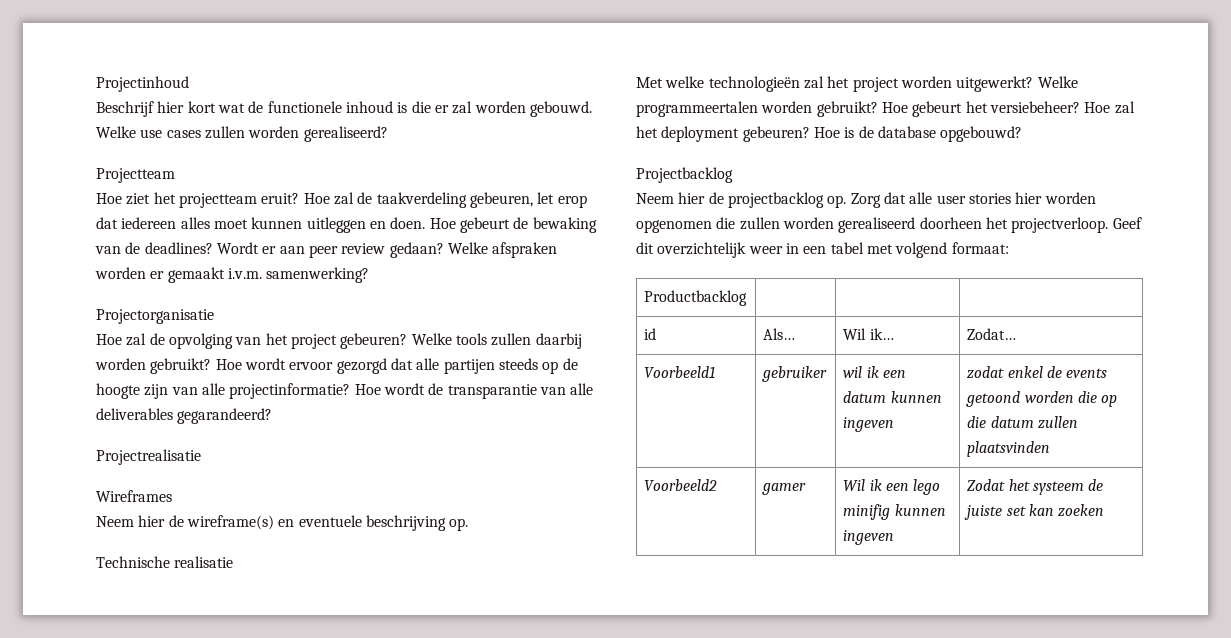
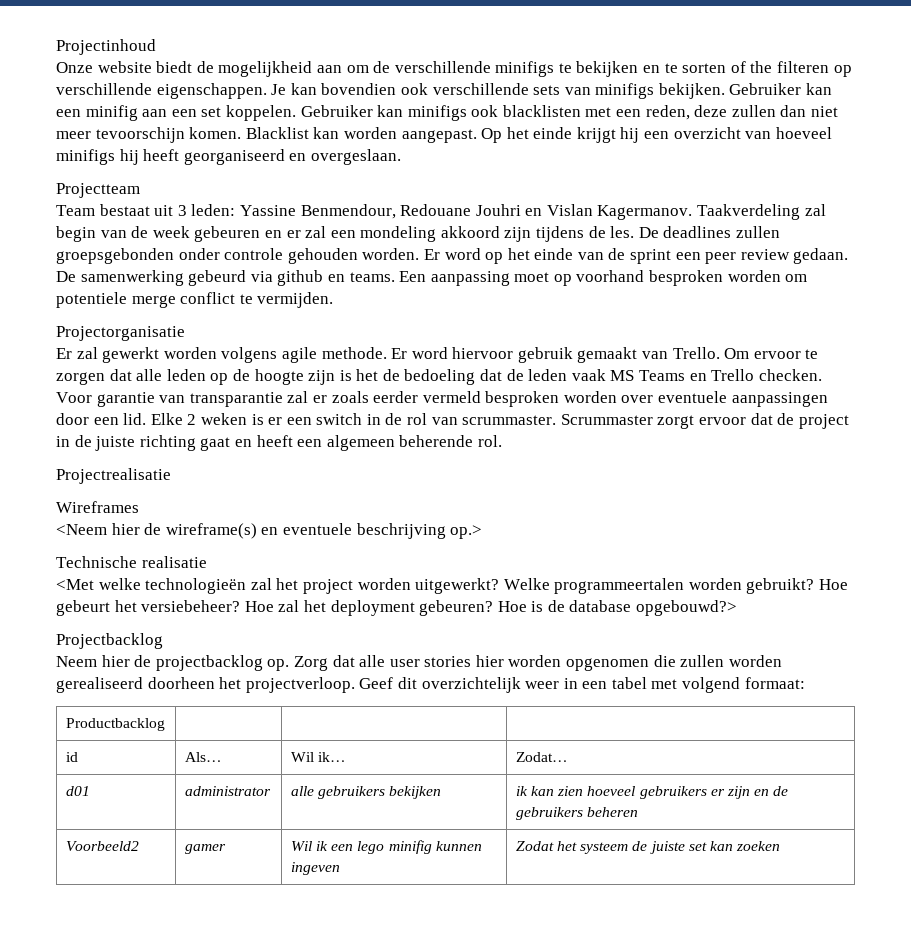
- Beschrijf hier kort wat de functionele inhoud is die er zal worden gebouwd. Welke use cases zullen worden gerealiseerd?
+ Onze website biedt de mogelijkheid aan om de verschillende minifigs te bekijken en te sorten of the filteren op verschillende eigenschappen. Je kan bovendien ook verschillende sets van minifigs bekijken. Gebruiker kan een minifig aan een set koppelen. Gebruiker kan minifigs ook blacklisten met een reden, deze zullen dan niet meer tevoorschijn komen. Blacklist kan worden aangepast. Op het einde krijgt hij een overzicht van hoeveel minifigs hij heeft georganiseerd en overgeslaan.
  Projectteam
- Hoe ziet het projectteam eruit? Hoe zal de taakverdeling gebeuren, let erop dat iedereen alles moet kunnen uitleggen en doen. Hoe gebeurt de bewaking van de deadlines? Wordt er aan peer review gedaan? Welke afspraken worden er gemaakt i.v.m. samenwerking?
+ Team bestaat uit 3 leden: Yassine Benmendour, Redouane Jouhri en Vislan Kagermanov. Taakverdeling zal begin van de week gebeuren en er zal een mondeling akkoord zijn tijdens de les. De deadlines zullen groepsgebonden onder controle gehouden worden. Er word op het einde van de sprint een peer review gedaan. De samenwerking gebeurd via github en teams. Een aanpassing moet op voorhand besproken worden om potentiele merge conflict te vermijden.
  Projectorganisatie
- Hoe zal de opvolging van het project gebeuren? Welke tools zullen daarbij worden gebruikt? Hoe wordt ervoor gezorgd dat alle partijen steeds op de hoogte zijn van alle projectinformatie? Hoe wordt de transparantie van alle deliverables gegarandeerd?
+ Er zal gewerkt worden volgens agile methode. Er word hiervoor gebruik gemaakt van Trello. Om ervoor te zorgen dat alle leden op de hoogte zijn is het de bedoeling dat de leden vaak MS Teams en Trello checken. Voor garantie van transparantie zal er zoals eerder vermeld besproken worden over eventuele aanpassingen door een lid. Elke 2 weken is er een switch in de rol van scrummaster. Scrummaster zorgt ervoor dat de project in de juiste richting gaat en heeft een algemeen beherende rol.
- Neem hier de wireframe(s) en eventuele beschrijving op.
+ <Neem hier de wireframe(s) en eventuele beschrijving op.>
- Met welke technologieën zal het project worden uitgewerkt?
+ <Met welke technologieën zal het project worden uitgewerkt?
- Hoe is de database opgebouwd?
+ Hoe is de database opgebouwd?>
- Voorbeeld1 | gebruiker | wil ik een datum kunnen ingeven | zodat enkel de events getoond worden die op die datum zullen plaatsvinden
+ d01 | administrator | alle gebruikers bekijken | ik kan zien hoeveel gebruikers er zijn en de gebruikers beheren

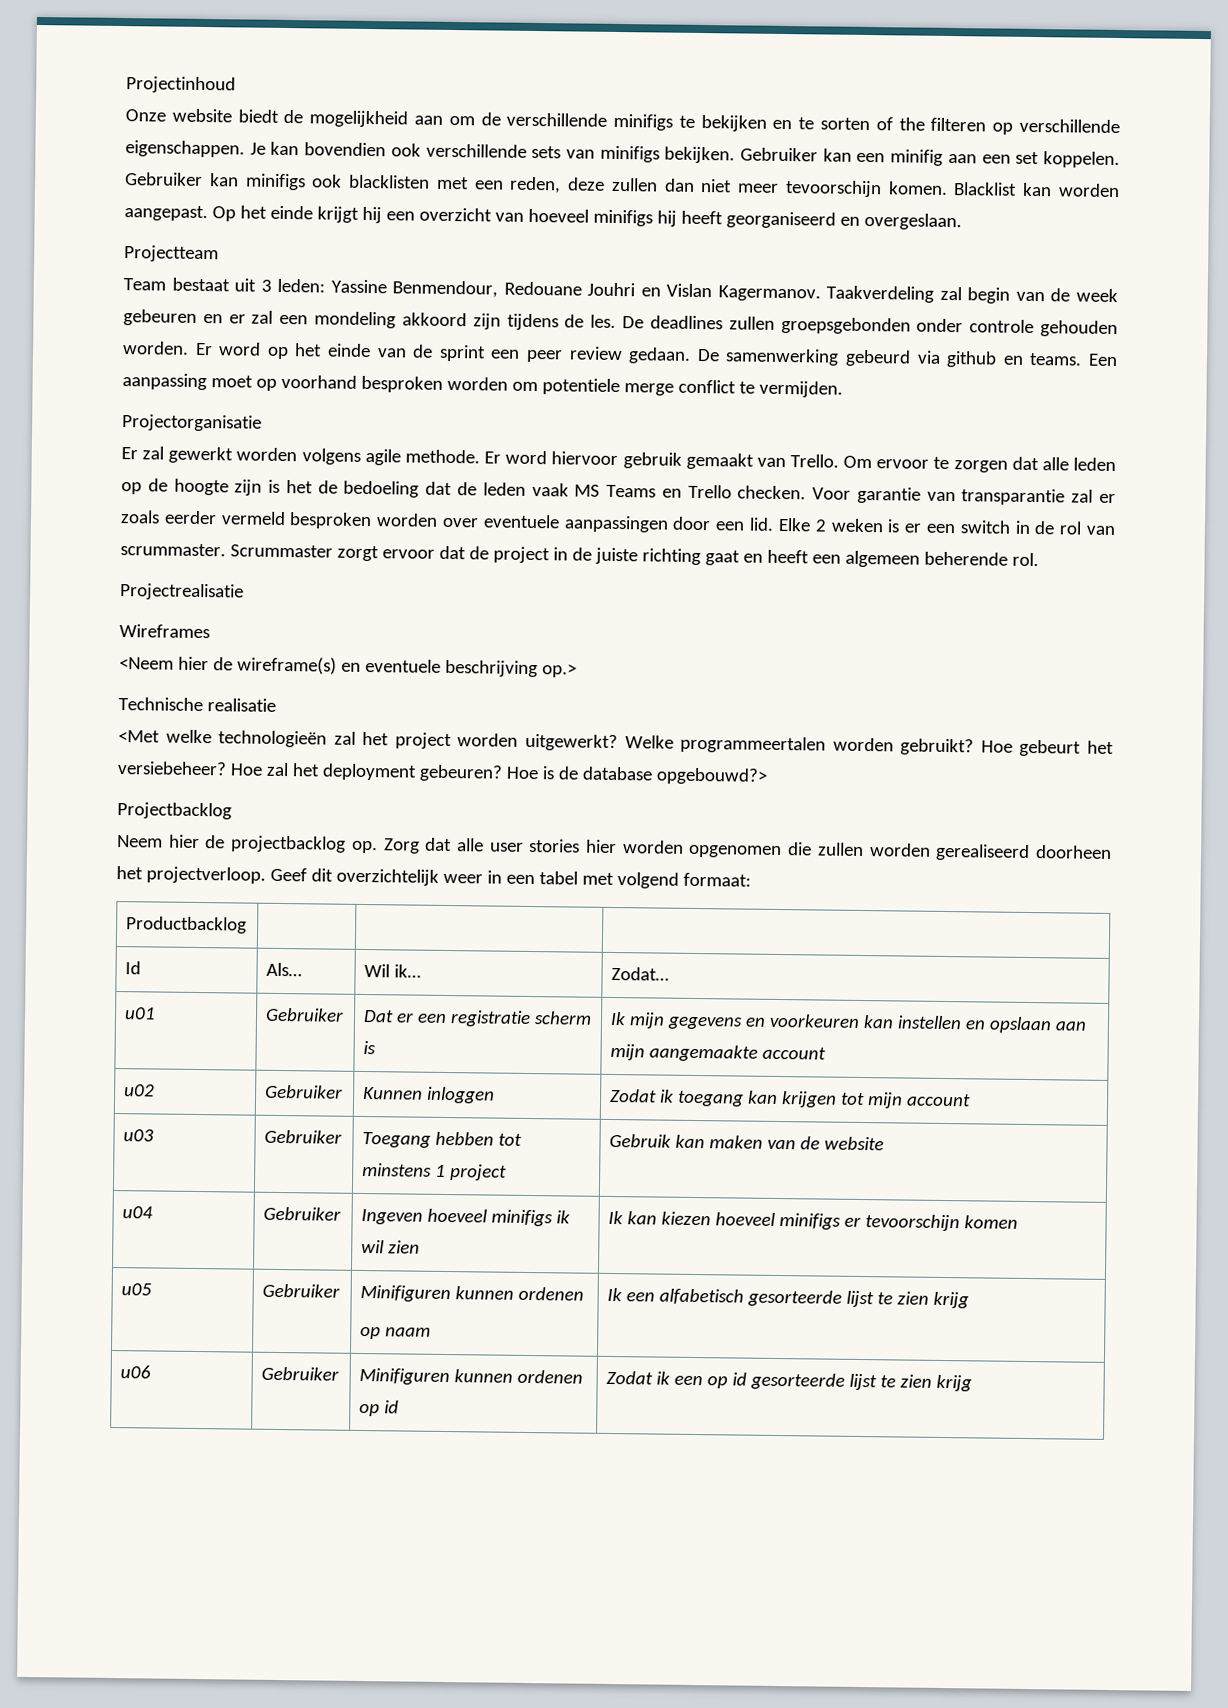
- id | Als… | Wil ik… | Zodat…
+ Id | Als… | Wil ik… | Zodat…
- d01 | administrator | alle gebruikers bekijken | ik kan zien hoeveel gebruikers er zijn en de gebruikers beheren
- Voorbeeld2 | gamer | Wil ik een lego minifig kunnen ingeven | Zodat het systeem de juiste set kan zoeken
+ u01 | Gebruiker | Dat er een registratie scherm is | Ik mijn gegevens en voorkeuren kan instellen en opslaan aan mijn aangemaakte account
+ u02 | Gebruiker | Kunnen inloggen | Zodat ik toegang kan krijgen tot mijn account
+ u03 | Gebruiker | Toegang hebben tot minstens 1 project | Gebruik kan maken van de website
+ u04 | Gebruiker | Ingeven hoeveel minifigs ik wil zien | Ik kan kiezen hoeveel minifigs er tevoorschijn komen
+ u05 | Gebruiker | Minifiguren kunnen ordenen
+ op naam | Ik een alfabetisch gesorteerde lijst te zien krijg
+ u06 | Gebruiker | Minifiguren kunnen ordenen op id | Zodat ik een op id gesorteerde lijst te zien krijg

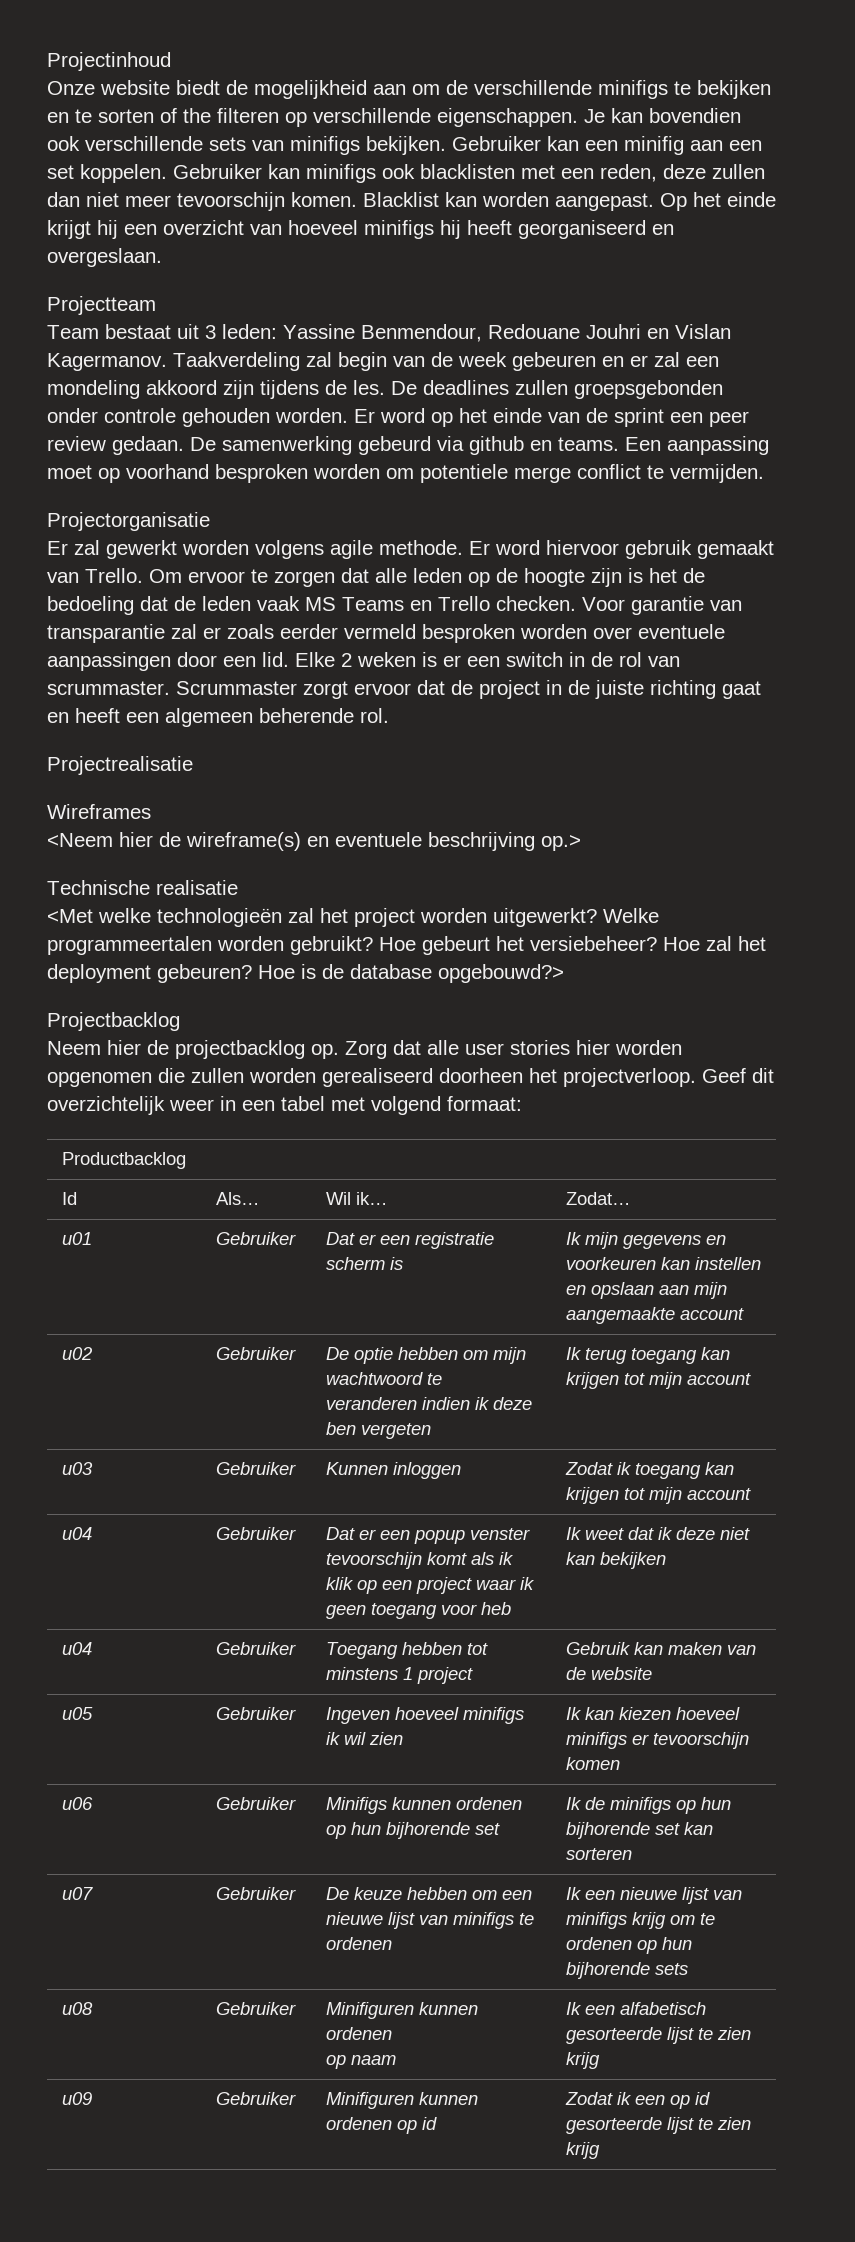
- u02 | Gebruiker | Kunnen inloggen | Zodat ik toegang kan krijgen tot mijn account
+ u02 | Gebruiker | De optie hebben om mijn wachtwoord te veranderen indien ik deze ben vergeten | Ik terug toegang kan krijgen tot mijn account
+ u03 | Gebruiker | Kunnen inloggen | Zodat ik toegang kan krijgen tot mijn account
- u03 | Gebruiker | Toegang hebben tot minstens 1 project | Gebruik kan maken van de website
+ u04 | Gebruiker | Dat er een popup venster tevoorschijn komt als ik klik op een project waar ik geen toegang voor heb | Ik weet dat ik deze niet kan bekijken
+ u04 | Gebruiker | Toegang hebben tot minstens 1 project | Gebruik kan maken van de website
- u04 | Gebruiker | Ingeven hoeveel minifigs ik wil zien | Ik kan kiezen hoeveel minifigs er tevoorschijn komen
+ u05 | Gebruiker | Ingeven hoeveel minifigs ik wil zien | Ik kan kiezen hoeveel minifigs er tevoorschijn komen
- u05 | Gebruiker | Minifiguren kunnen ordenen
+ u06 | Gebruiker | Minifigs kunnen ordenen op hun bijhorende set | Ik de minifigs op hun bijhorende set kan sorteren
+ u07 | Gebruiker | De keuze hebben om een nieuwe lijst van minifigs te ordenen | Ik een nieuwe lijst van minifigs krijg om te ordenen op hun bijhorende sets
+ u08 | Gebruiker | Minifiguren kunnen ordenen
- u06 | Gebruiker | Minifiguren kunnen ordenen op id | Zodat ik een op id gesorteerde lijst te zien krijg
+ u09 | Gebruiker | Minifiguren kunnen ordenen op id | Zodat ik een op id gesorteerde lijst te zien krijg

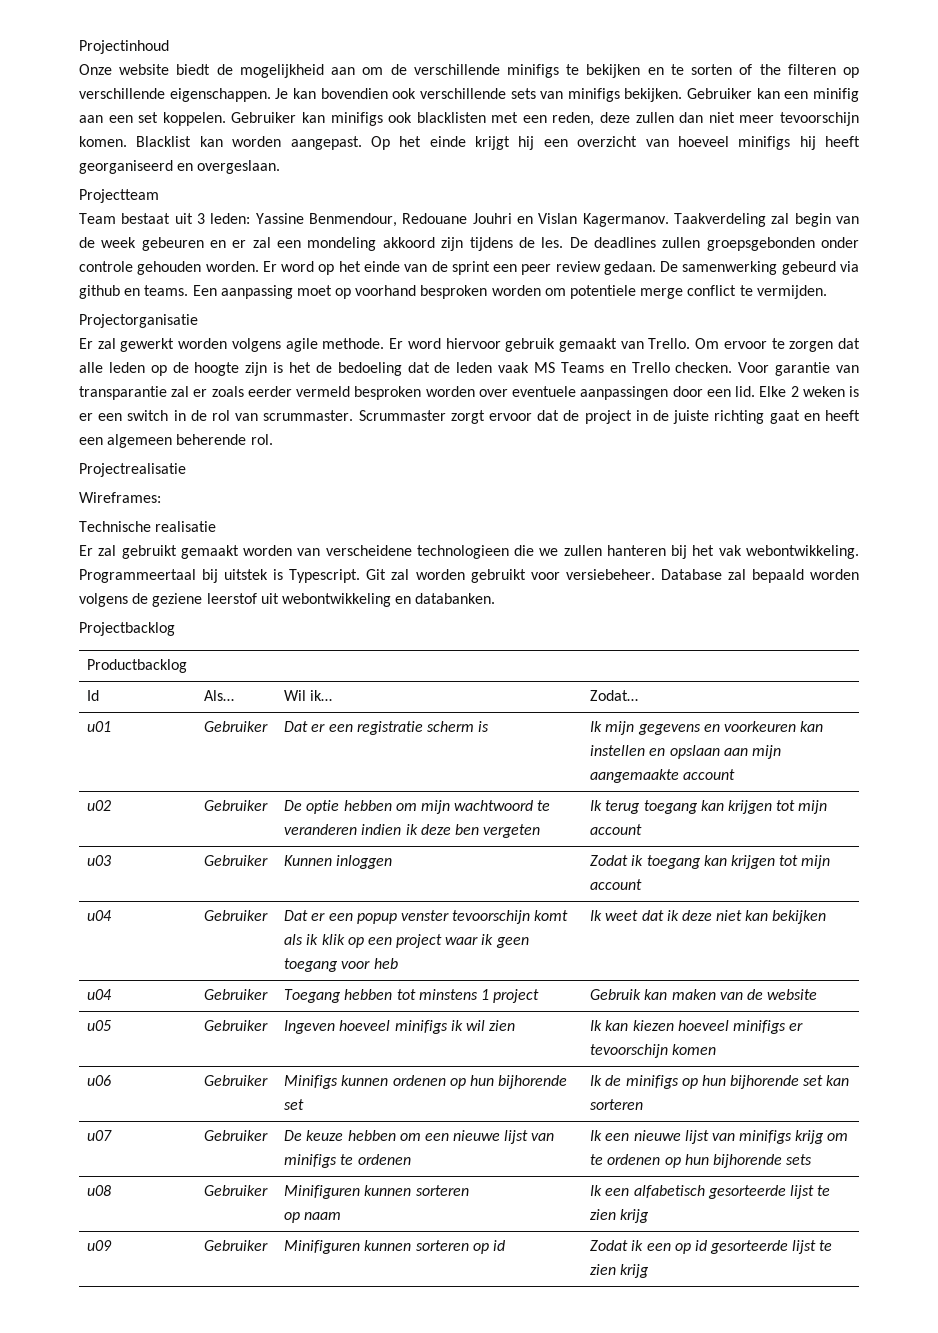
- Wireframes
- <Neem hier de wireframe(s) en eventuele beschrijving op.>
+ Wireframes:
  Technische realisatie
- <Met welke technologieën zal het project worden uitgewerkt? Welke programmeertalen worden gebruikt? Hoe gebeurt het versiebeheer? Hoe zal het deployment gebeuren? Hoe is de database opgebouwd?>
+ Er zal gebruikt gemaakt worden van verscheidene technologieen die we zullen hanteren bij het vak webontwikkeling. Programmeertaal bij uitstek is Typescript. Git zal worden gebruikt voor versiebeheer. Database zal bepaald worden volgens de geziene leerstof uit webontwikkeling en databanken.
  Projectbacklog
- Neem hier de projectbacklog op. Zorg dat alle user stories hier worden opgenomen die zullen worden gerealiseerd doorheen het projectverloop. Geef dit overzichtelijk weer in een tabel met volgend formaat:
- u08 | Gebruiker | Minifiguren kunnen ordenen
+ u08 | Gebruiker | Minifiguren kunnen sorteren
- u09 | Gebruiker | Minifiguren kunnen ordenen op id | Zodat ik een op id gesorteerde lijst te zien krijg
+ u09 | Gebruiker | Minifiguren kunnen sorteren op id | Zodat ik een op id gesorteerde lijst te zien krijg

